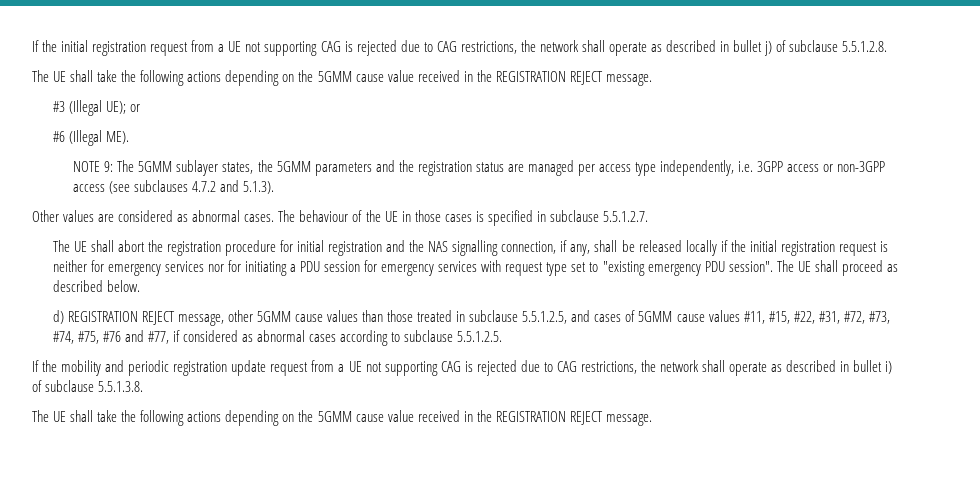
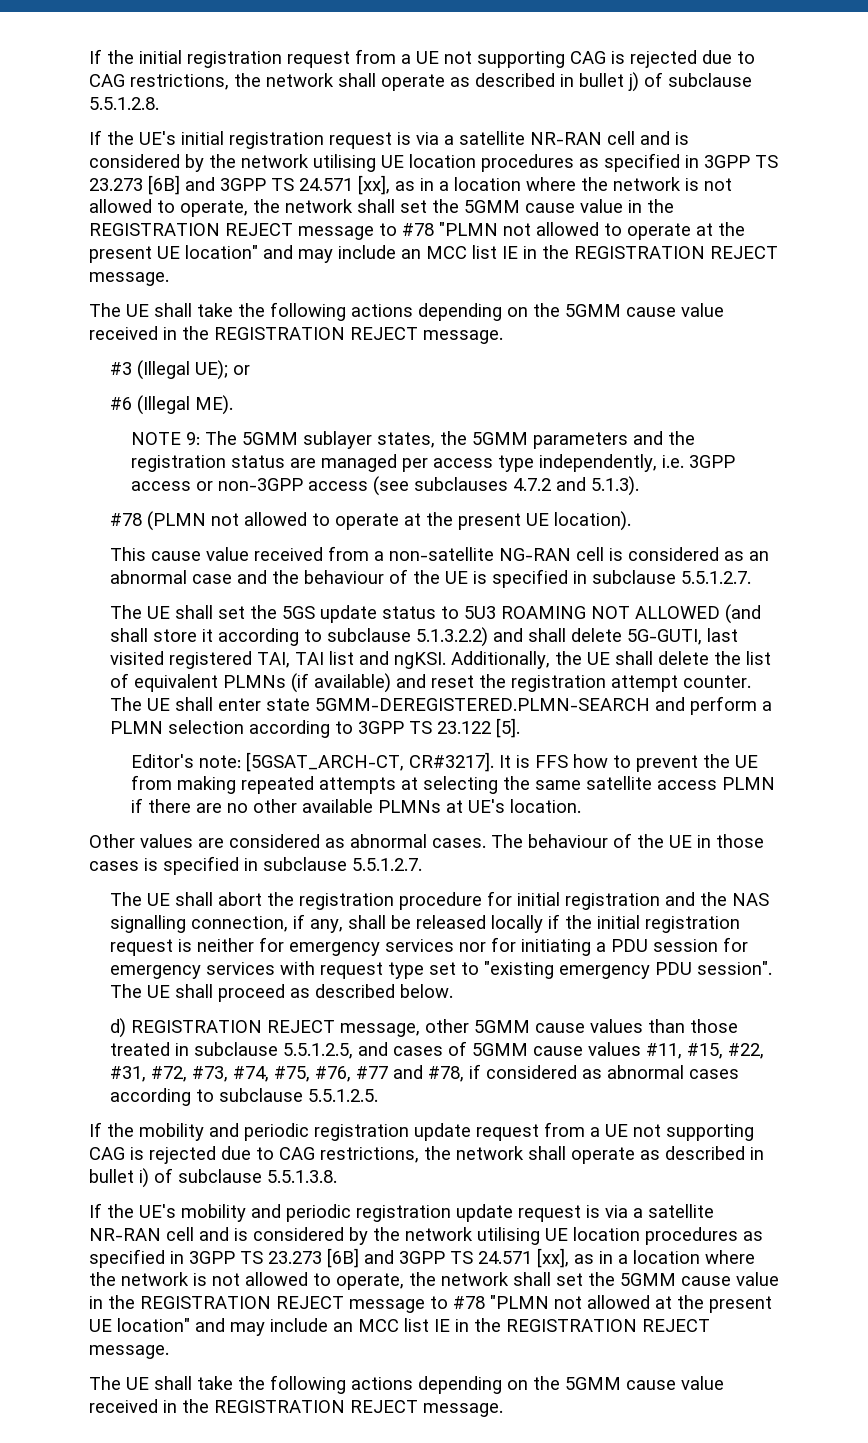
+ If the UE's initial registration request is via a satellite NR-RAN cell and is considered by the network utilising UE location procedures as specified in 3GPP TS 23.273 [6B] and 3GPP TS 24.571 [xx], as in a location where the network is not allowed to operate, the network shall set the 5GMM cause value in the REGISTRATION REJECT message to #78 "PLMN not allowed to operate at the present UE location" and may include an MCC list IE in the REGISTRATION REJECT message.
+ #78 (PLMN not allowed to operate at the present UE location).
+ This cause value received from a non-satellite NG-RAN cell is considered as an abnormal case and the behaviour of the UE is specified in subclause 5.5.1.2.7.
+ The UE shall set the 5GS update status to 5U3 ROAMING NOT ALLOWED (and shall store it according to subclause 5.1.3.2.2) and shall delete 5G-GUTI, last visited registered TAI, TAI list and ngKSI. Additionally, the UE shall delete the list of equivalent PLMNs (if available) and reset the registration attempt counter. The UE shall enter state 5GMM-DEREGISTERED.PLMN-SEARCH and perform a PLMN selection according to 3GPP TS 23.122 [5].
+ Editor's note: [5GSAT_ARCH-CT, CR#3217]. It is FFS how to prevent the UE from making repeated attempts at selecting the same satellite access PLMN if there are no other available PLMNs at UE's location.
- d) REGISTRATION REJECT message, other 5GMM cause values than those treated in subclause 5.5.1.2.5, and cases of 5GMM cause values #11, #15, #22, #31, #72, #73, #74, #75, #76 and #77, if considered as abnormal cases according to subclause 5.5.1.2.5.
+ d) REGISTRATION REJECT message, other 5GMM cause values than those treated in subclause 5.5.1.2.5, and cases of 5GMM cause values #11, #15, #22, #31, #72, #73, #74, #75, #76, #77 and #78, if considered as abnormal cases according to subclause 5.5.1.2.5.
+ If the UE's mobility and periodic registration update request is via a satellite NR-RAN cell and is considered by the network utilising UE location procedures as specified in 3GPP TS 23.273 [6B] and 3GPP TS 24.571 [xx], as in a location where the network is not allowed to operate, the network shall set the 5GMM cause value in the REGISTRATION REJECT message to #78 "PLMN not allowed at the present UE location" and may include an MCC list IE in the REGISTRATION REJECT message.

